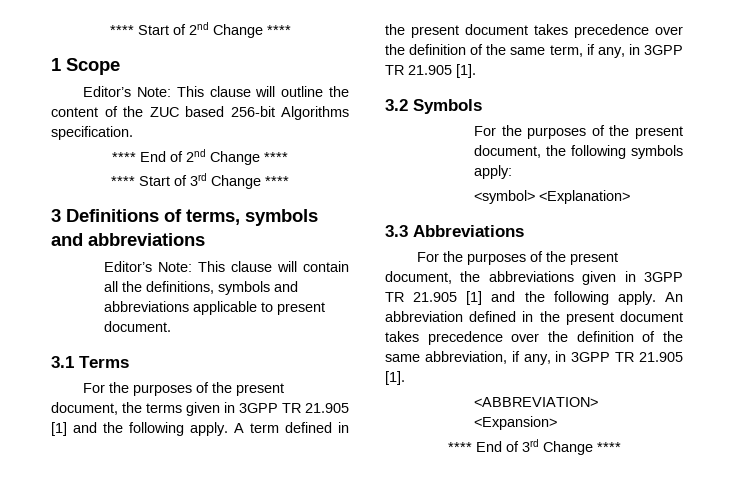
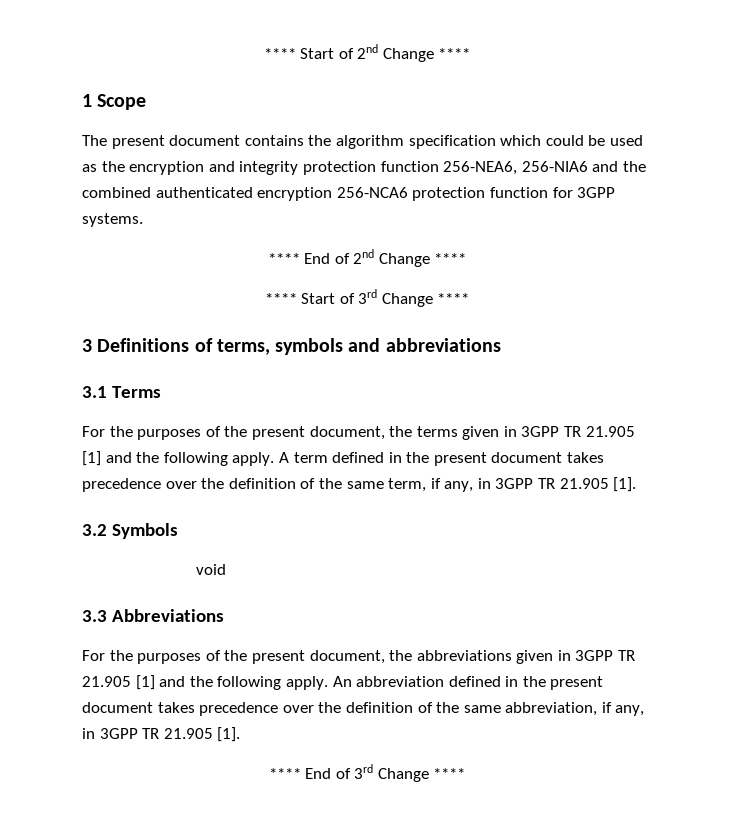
- Editor’s Note: This clause will outline the content of the ZUC based 256-bit Algorithms specification.
+ The present document contains the algorithm specification which could be used as the encryption and integrity protection function 256-NEA6, 256-NIA6 and the combined authenticated encryption 256-NCA6 protection function for 3GPP systems.
- Editor’s Note: This clause will contain all the definitions, symbols and abbreviations applicable to present document.
- For the purposes of the present document, the following symbols apply:
- <symbol> <Explanation>
+ void
- <ABBREVIATION> <Expansion>

